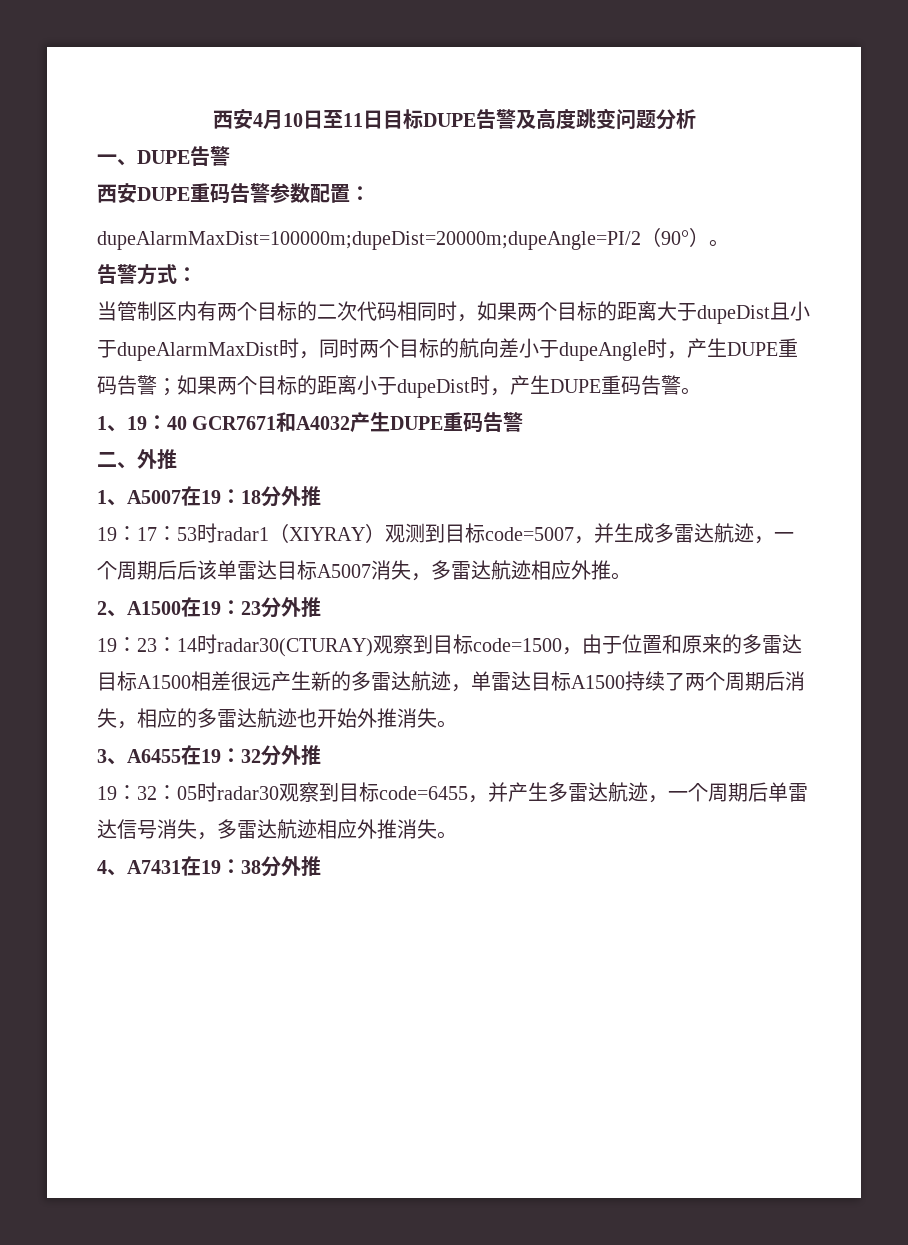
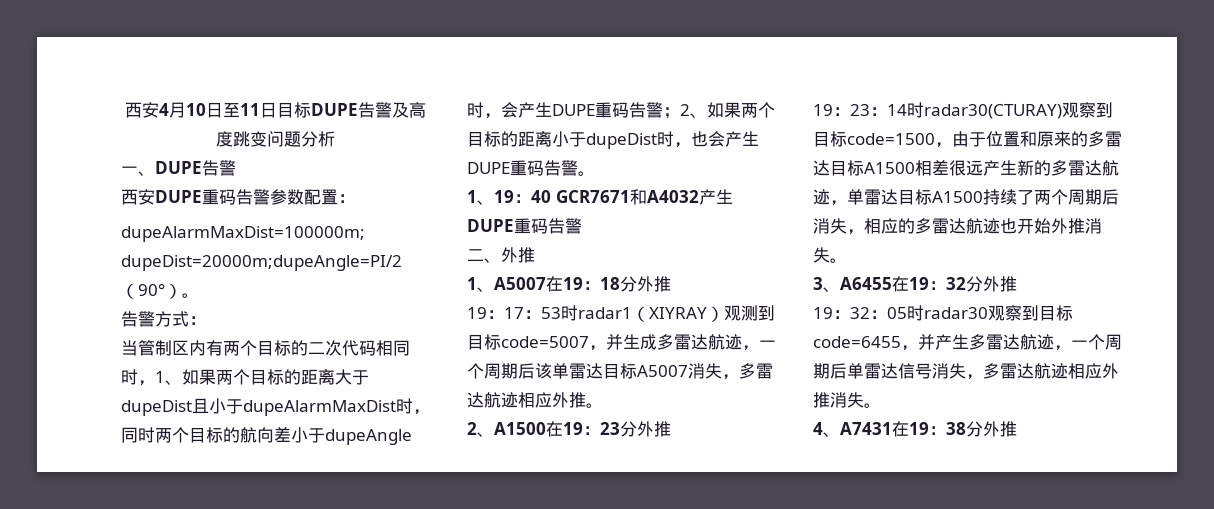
- 当管制区内有两个目标的二次代码相同时，如果两个目标的距离大于dupeDist且小于dupeAlarmMaxDist时，同时两个目标的航向差小于dupeAngle时，产生DUPE重码告警；如果两个目标的距离小于dupeDist时，产生DUPE重码告警。
+ 当管制区内有两个目标的二次代码相同时，1、如果两个目标的距离大于dupeDist且小于dupeAlarmMaxDist时，同时两个目标的航向差小于dupeAngle时，会产生DUPE重码告警；2、如果两个目标的距离小于dupeDist时，也会产生DUPE重码告警。
- 19：17：53时radar1（XIYRAY）观测到目标code=5007，并生成多雷达航迹，一个周期后后该单雷达目标A5007消失，多雷达航迹相应外推。
+ 19：17：53时radar1（XIYRAY）观测到目标code=5007，并生成多雷达航迹，一个周期后该单雷达目标A5007消失，多雷达航迹相应外推。

